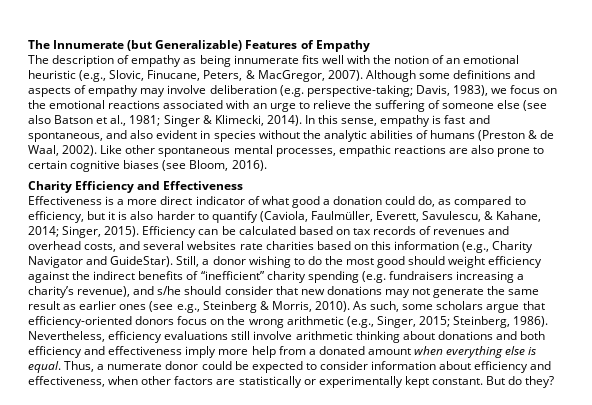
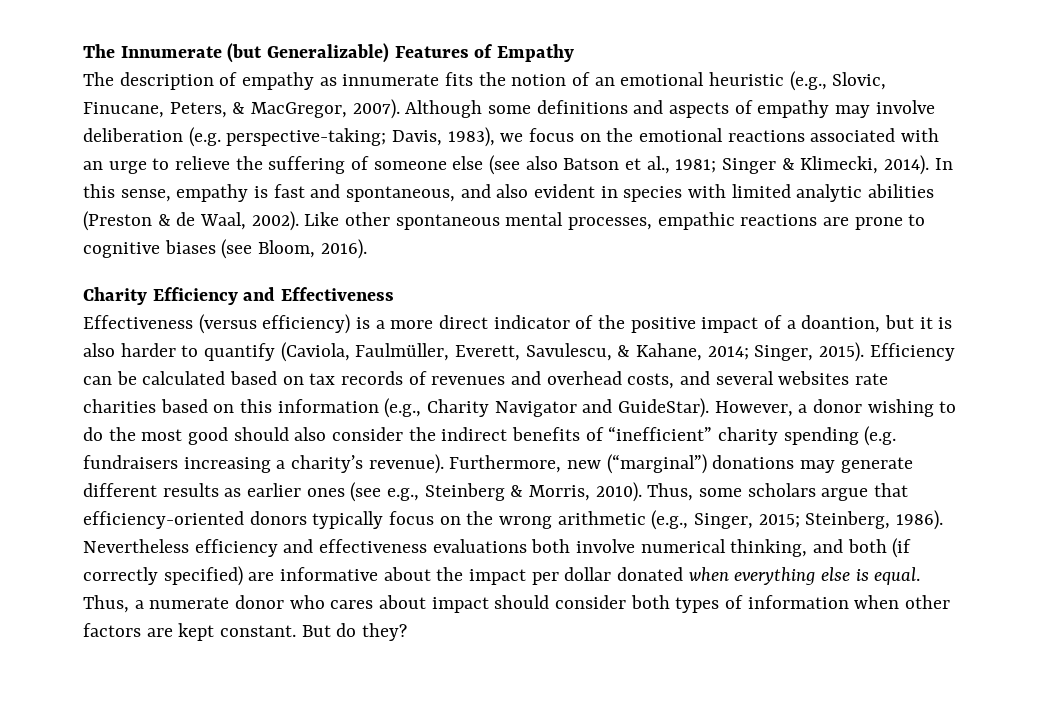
- The description of empathy as being innumerate fits well with the notion of an emotional heuristic (e.g., Slovic, Finucane, Peters, & MacGregor, 2007).
+ The description of empathy as innumerate fits the notion of an emotional heuristic (e.g., Slovic, Finucane, Peters, & MacGregor, 2007).
- In this sense, empathy is fast and spontaneous, and also evident in species without the analytic abilities of humans (Preston & de Waal, 2002).
+ In this sense, empathy is fast and spontaneous, and also evident in species with limited analytic abilities (Preston & de Waal, 2002).
- Like other spontaneous mental processes, empathic reactions are also prone to certain cognitive biases (see Bloom, 2016).
+ Like other spontaneous mental processes, empathic reactions are prone to cognitive biases (see Bloom, 2016).
- Effectiveness is a more direct indicator of what good a donation could do, as compared to efficiency, but it is also harder to quantify (Caviola, Faulmüller, Everett, Savulescu, & Kahane, 2014; Singer, 2015).
+ Effectiveness (versus efficiency) is a more direct indicator of the positive impact of a doantion, but it is also harder to quantify (Caviola, Faulmüller, Everett, Savulescu, & Kahane, 2014; Singer, 2015).
- Still, a donor wishing to do the most good should weight efficiency against the indirect benefits of “inefficient” charity spending (e.g. fundraisers increasing a charity’s revenue), and s/he should consider that new donations may not generate the same result as earlier ones (see e.g., Steinberg & Morris, 2010).
+ However, a donor wishing to do the most good should also consider the indirect benefits of “inefficient” charity spending (e.g. fundraisers increasing a charity’s revenue). Furthermore, new (“marginal”) donations may generate different results as earlier ones (see e.g., Steinberg & Morris, 2010).
- As such, some scholars argue that efficiency-oriented donors focus on the wrong arithmetic (e.g., Singer, 2015; Steinberg, 1986).
+ Thus, some scholars argue that efficiency-oriented donors typically focus on the wrong arithmetic (e.g., Singer, 2015; Steinberg, 1986).
- Nevertheless, efficiency evaluations still involve arithmetic thinking about donations and both efficiency and effectiveness imply more help from a donated amount when everything else is equal.
+ Nevertheless efficiency and effectiveness evaluations both involve numerical thinking, and both (if correctly specified) are informative about the impact per dollar donated when everything else is equal.
- Thus, a numerate donor could be expected to consider information about efficiency and effectiveness, when other factors are statistically or experimentally kept constant.
+ Thus, a numerate donor who cares about impact should consider both types of information when other factors are kept constant.

